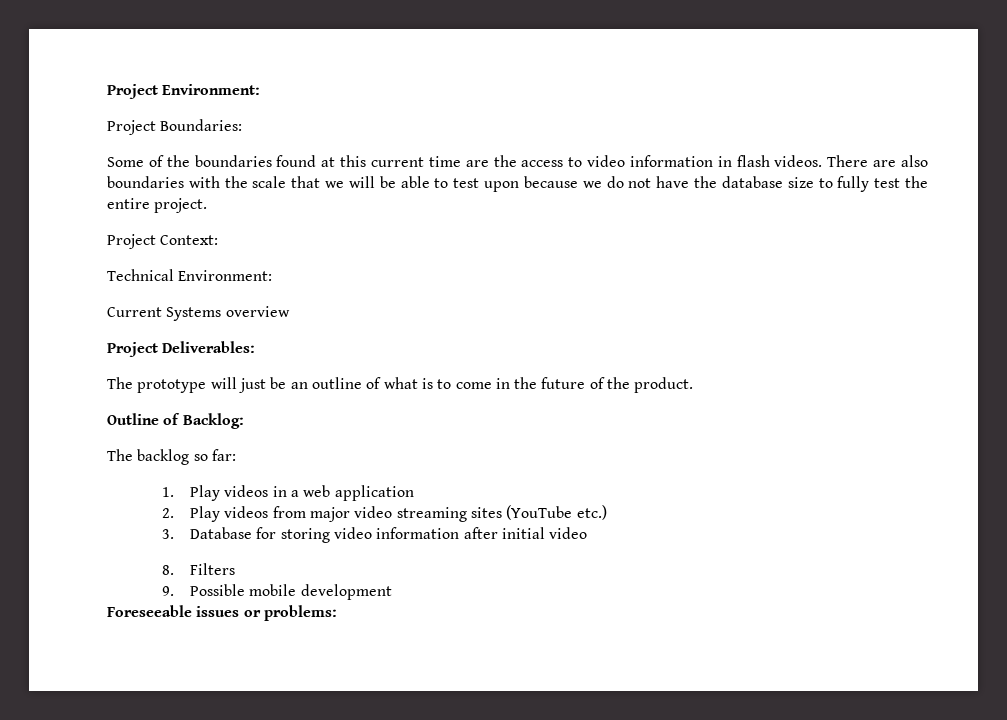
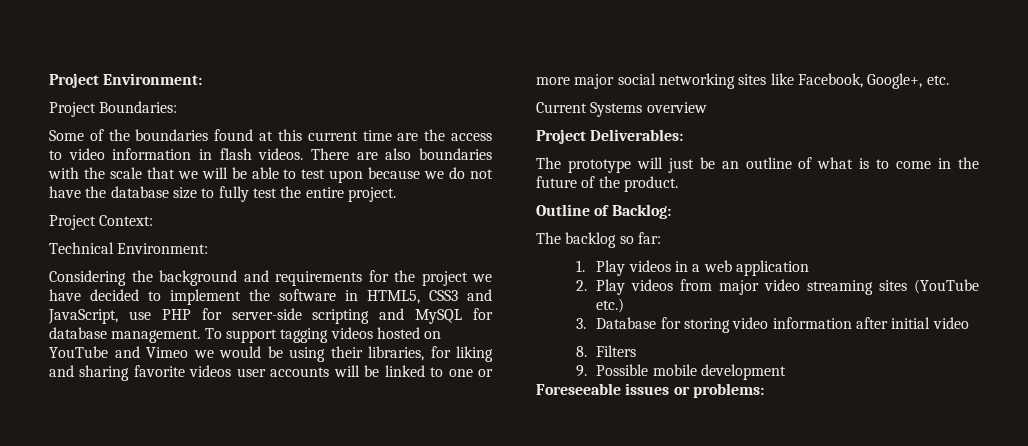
+ Considering the background and requirements for the project we have decided to implement the software in HTML5, CSS3 and JavaScript, use PHP for server-side scripting and MySQL for database management. To support tagging videos hosted on YouTube and Vimeo we would be using their libraries, for liking and sharing favorite videos user accounts will be linked to one or more major social networking sites like Facebook, Google+, etc.

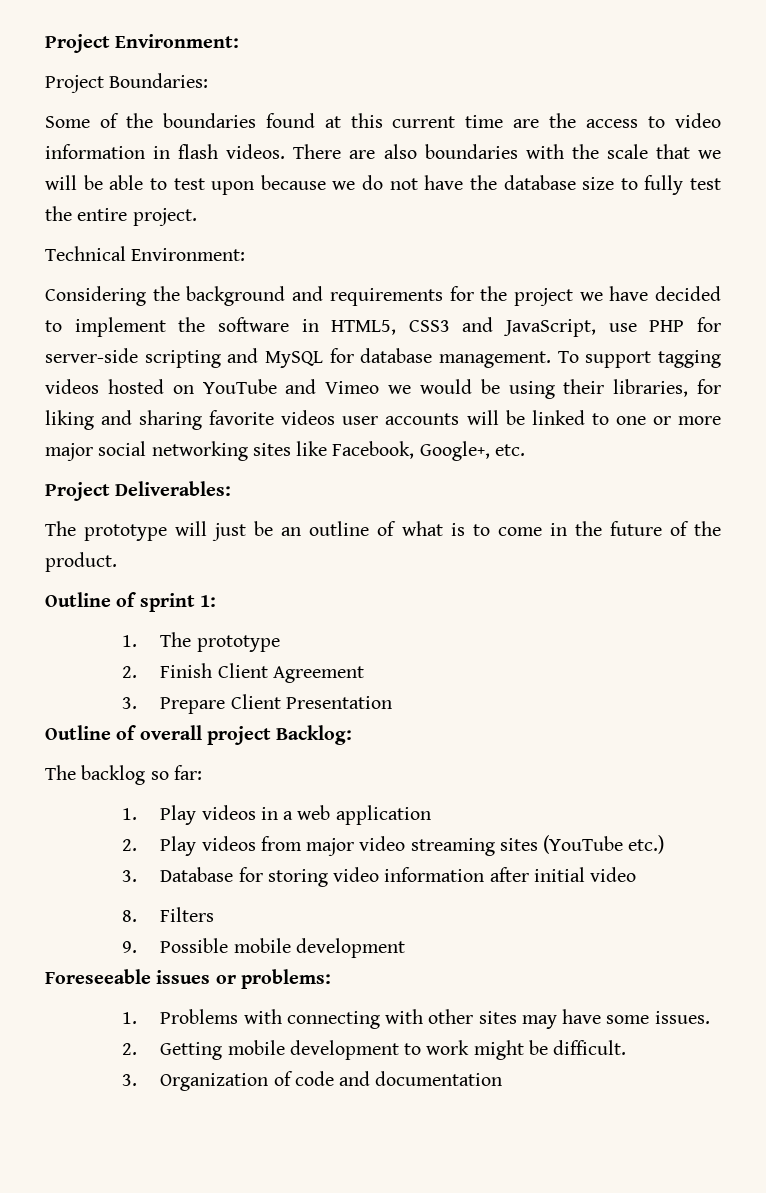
- Project Context:
- Current Systems overview
- Outline of Backlog:
+ Outline of sprint 1:
+ 1. The prototype
+ 2. Finish Client Agreement
+ 3. Prepare Client Presentation
+ Outline of overall project Backlog:
+ 1. Problems with connecting with other sites may have some issues.
+ 2. Getting mobile development to work might be difficult.
+ 3. Organization of code and documentation

